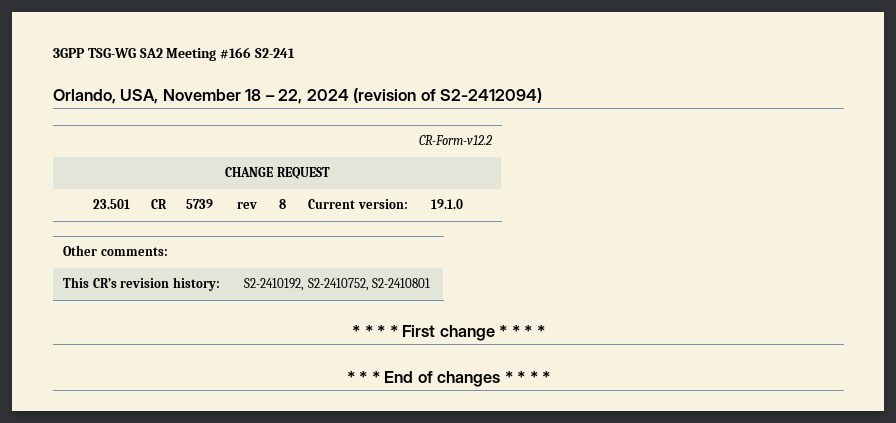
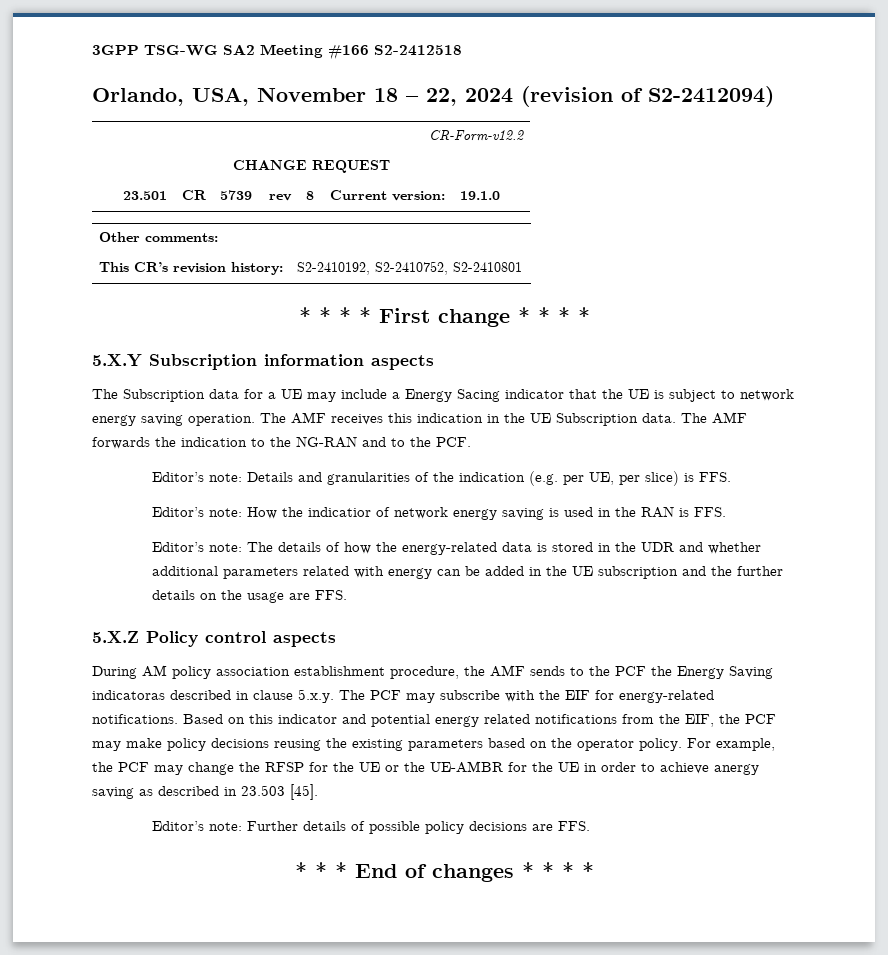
- 3GPP TSG-WG SA2 Meeting #166 S2-241
+ 3GPP TSG-WG SA2 Meeting #166 S2-2412518
+ 5.X.Y Subscription information aspects
+ The Subscription data for a UE may include a Energy Sacing indicator that the UE is subject to network energy saving operation. The AMF receives this indication in the UE Subscription data. The AMF forwards the indication to the NG-RAN and to the PCF.
+ Editor’s note: Details and granularities of the indication (e.g. per UE, per slice) is FFS.
+ Editor’s note: How the indicatior of network energy saving is used in the RAN is FFS.
+ Editor’s note: The details of how the energy-related data is stored in the UDR and whether additional parameters related with energy can be added in the UE subscription and the further details on the usage are FFS.
+ 5.X.Z Policy control aspects
+ During AM policy association establishment procedure, the AMF sends to the PCF the Energy Saving indicatoras described in clause 5.x.y. The PCF may subscribe with the EIF for energy-related notifications. Based on this indicator and potential energy related notifications from the EIF, the PCF may make policy decisions reusing the existing parameters based on the operator policy. For example, the PCF may change the RFSP for the UE or the UE-AMBR for the UE in order to achieve anergy saving as described in 23.503 [45].
+ Editor’s note: Further details of possible policy decisions are FFS.

